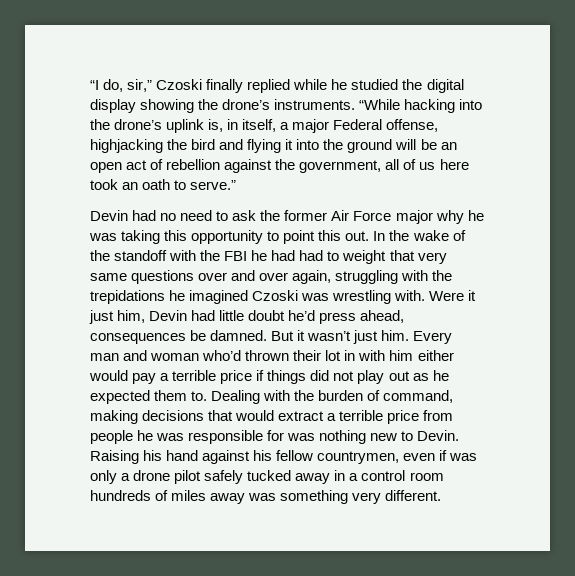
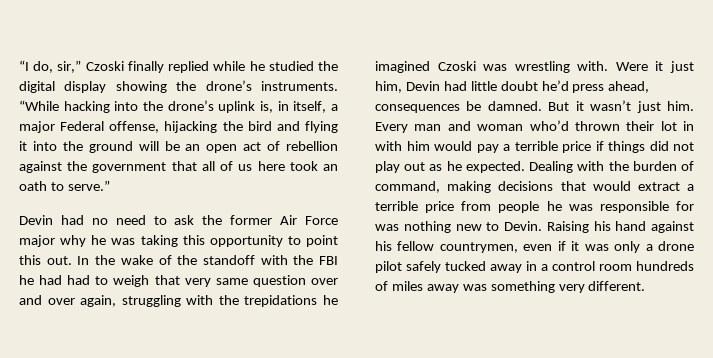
- “While hacking into the drone’s uplink is, in itself, a major Federal offense, highjacking the bird and flying it into the ground will be an open act of rebellion against the government, all of us here took an oath to serve.”
+ “While hacking into the drone’s uplink is, in itself, a major Federal offense, hijacking the bird and flying it into the ground will be an open act of rebellion against the government that all of us here took an oath to serve.”
- In the wake of the standoff with the FBI he had had to weight that very same questions over and over again, struggling with the trepidations he imagined Czoski was wrestling with.
+ In the wake of the standoff with the FBI he had had to weigh that very same question over and over again, struggling with the trepidations he imagined Czoski was wrestling with.
- Every man and woman who’d thrown their lot in with him either would pay a terrible price if things did not play out as he expected them to.
+ Every man and woman who’d thrown their lot in with him would pay a terrible price if things did not play out as he expected.
- Raising his hand against his fellow countrymen, even if was only a drone pilot safely tucked away in a control room hundreds of miles away was something very different.
+ Raising his hand against his fellow countrymen, even if it was only a drone pilot safely tucked away in a control room hundreds of miles away was something very different.

